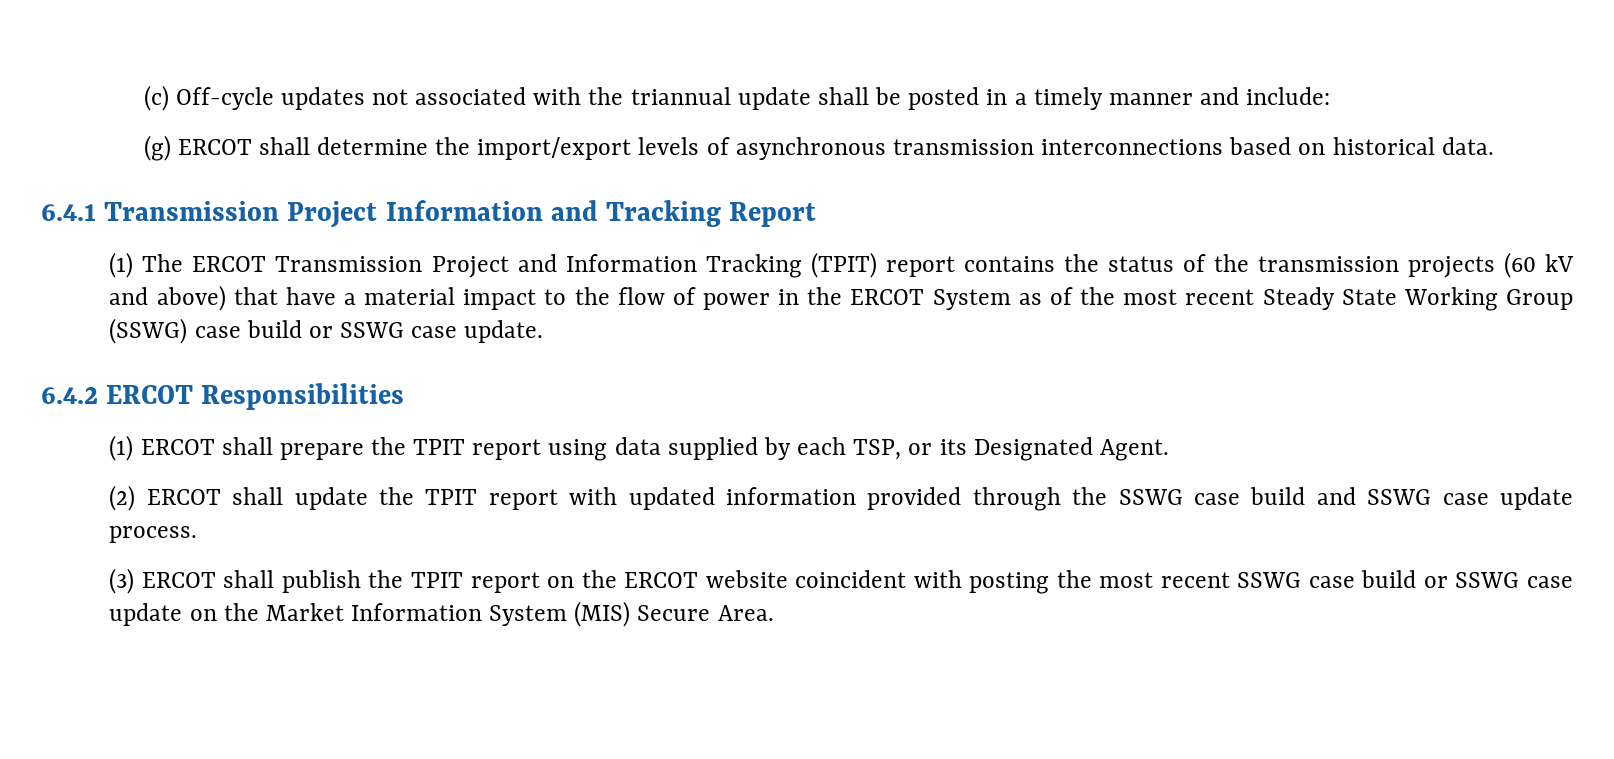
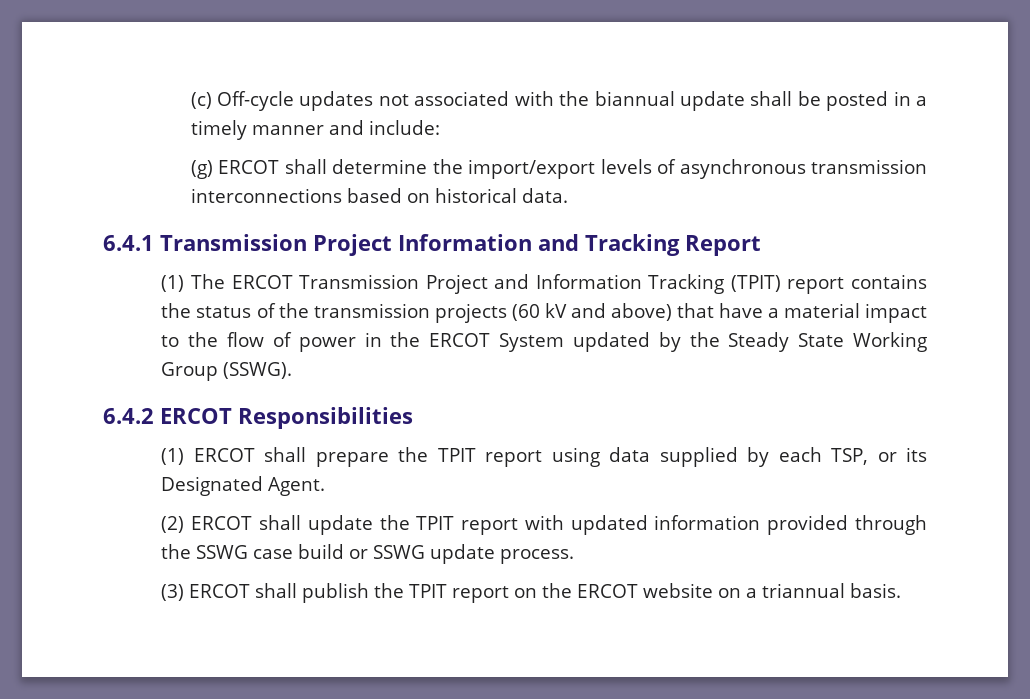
- (c) Off-cycle updates not associated with the triannual update shall be posted in a timely manner and include:
+ (c) Off-cycle updates not associated with the biannual update shall be posted in a timely manner and include:
- (1) The ERCOT Transmission Project and Information Tracking (TPIT) report contains the status of the transmission projects (60 kV and above) that have a material impact to the flow of power in the ERCOT System as of the most recent Steady State Working Group (SSWG) case build or SSWG case update.
+ (1) The ERCOT Transmission Project and Information Tracking (TPIT) report contains the status of the transmission projects (60 kV and above) that have a material impact to the flow of power in the ERCOT System updated by the Steady State Working Group (SSWG).
- (2) ERCOT shall update the TPIT report with updated information provided through the SSWG case build and SSWG case update process.
+ (2) ERCOT shall update the TPIT report with updated information provided through the SSWG case build or SSWG update process.
- (3) ERCOT shall publish the TPIT report on the ERCOT website coincident with posting the most recent SSWG case build or SSWG case update on the Market Information System (MIS) Secure Area.
+ (3) ERCOT shall publish the TPIT report on the ERCOT website on a triannual basis.

